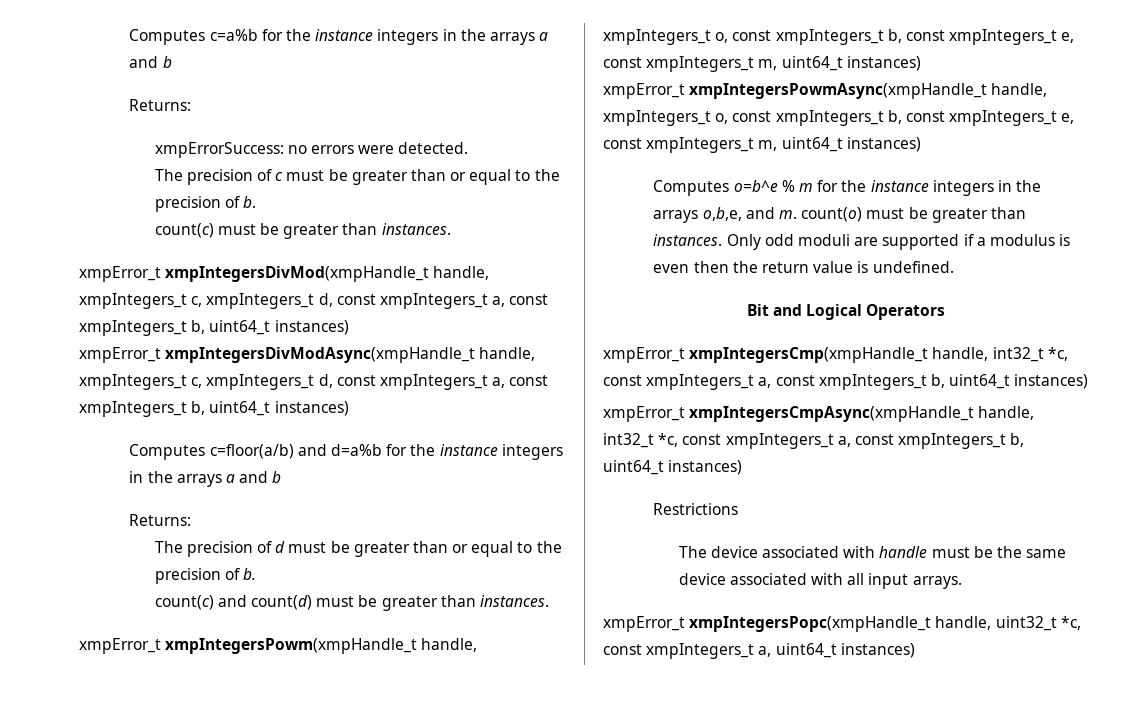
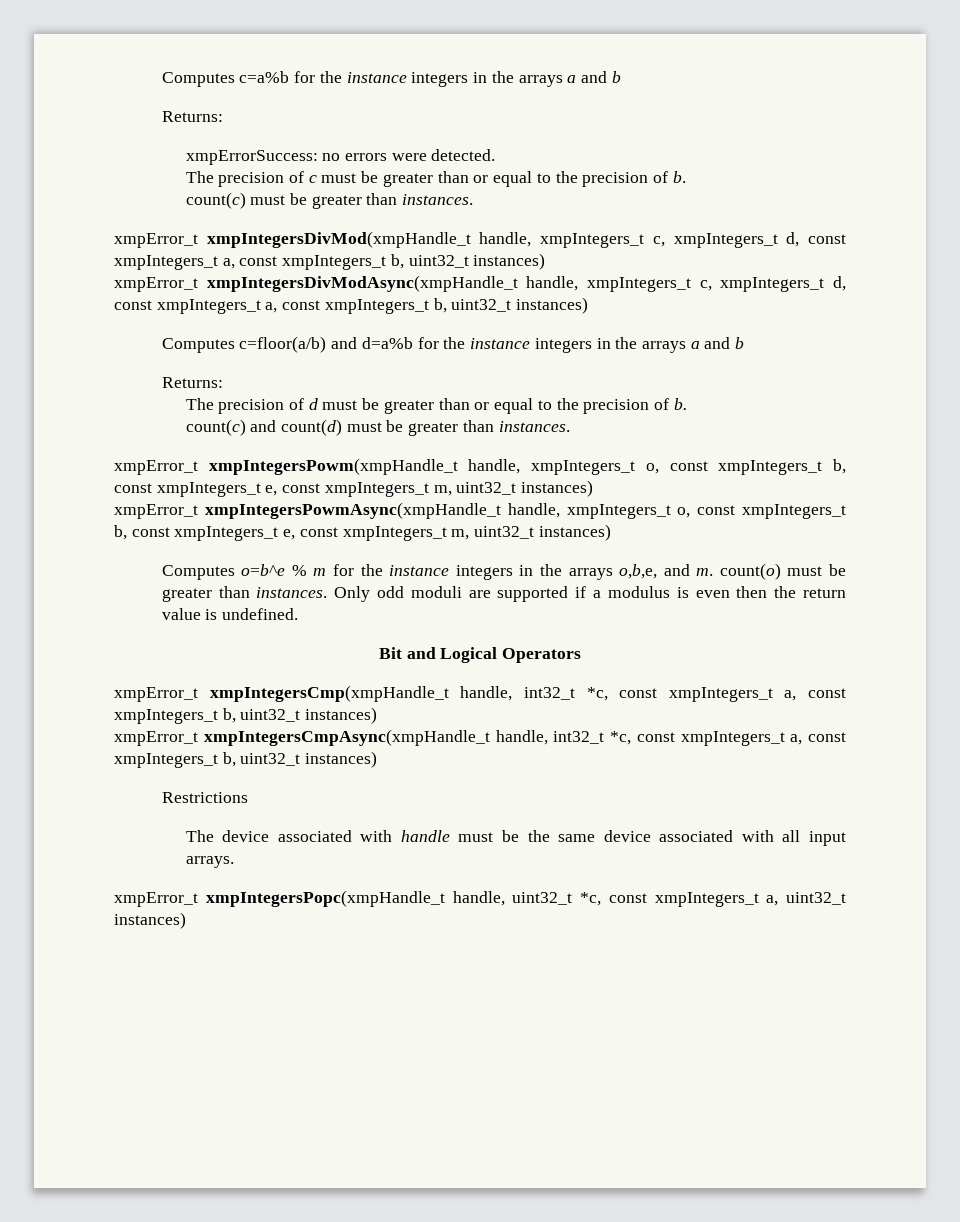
- xmpError_t xmpIntegersDivMod(xmpHandle_t handle, xmpIntegers_t c, xmpIntegers_t d, const xmpIntegers_t a, const xmpIntegers_t b, uint64_t instances)
+ xmpError_t xmpIntegersDivMod(xmpHandle_t handle, xmpIntegers_t c, xmpIntegers_t d, const xmpIntegers_t a, const xmpIntegers_t b, uint32_t instances)
- xmpError_t xmpIntegersDivModAsync(xmpHandle_t handle, xmpIntegers_t c, xmpIntegers_t d, const xmpIntegers_t a, const xmpIntegers_t b, uint64_t instances)
+ xmpError_t xmpIntegersDivModAsync(xmpHandle_t handle, xmpIntegers_t c, xmpIntegers_t d, const xmpIntegers_t a, const xmpIntegers_t b, uint32_t instances)
- xmpError_t xmpIntegersPowm(xmpHandle_t handle, xmpIntegers_t o, const xmpIntegers_t b, const xmpIntegers_t e, const xmpIntegers_t m, uint64_t instances)
+ xmpError_t xmpIntegersPowm(xmpHandle_t handle, xmpIntegers_t o, const xmpIntegers_t b, const xmpIntegers_t e, const xmpIntegers_t m, uint32_t instances)
- xmpError_t xmpIntegersPowmAsync(xmpHandle_t handle, xmpIntegers_t o, const xmpIntegers_t b, const xmpIntegers_t e, const xmpIntegers_t m, uint64_t instances)
+ xmpError_t xmpIntegersPowmAsync(xmpHandle_t handle, xmpIntegers_t o, const xmpIntegers_t b, const xmpIntegers_t e, const xmpIntegers_t m, uint32_t instances)
- xmpError_t xmpIntegersCmp(xmpHandle_t handle, int32_t *c, const xmpIntegers_t a, const xmpIntegers_t b, uint64_t instances)
+ xmpError_t xmpIntegersCmp(xmpHandle_t handle, int32_t *c, const xmpIntegers_t a, const xmpIntegers_t b, uint32_t instances)
- xmpError_t xmpIntegersCmpAsync(xmpHandle_t handle, int32_t *c, const xmpIntegers_t a, const xmpIntegers_t b, uint64_t instances)
+ xmpError_t xmpIntegersCmpAsync(xmpHandle_t handle, int32_t *c, const xmpIntegers_t a, const xmpIntegers_t b, uint32_t instances)
- xmpError_t xmpIntegersPopc(xmpHandle_t handle, uint32_t *c, const xmpIntegers_t a, uint64_t instances)
+ xmpError_t xmpIntegersPopc(xmpHandle_t handle, uint32_t *c, const xmpIntegers_t a, uint32_t instances)

